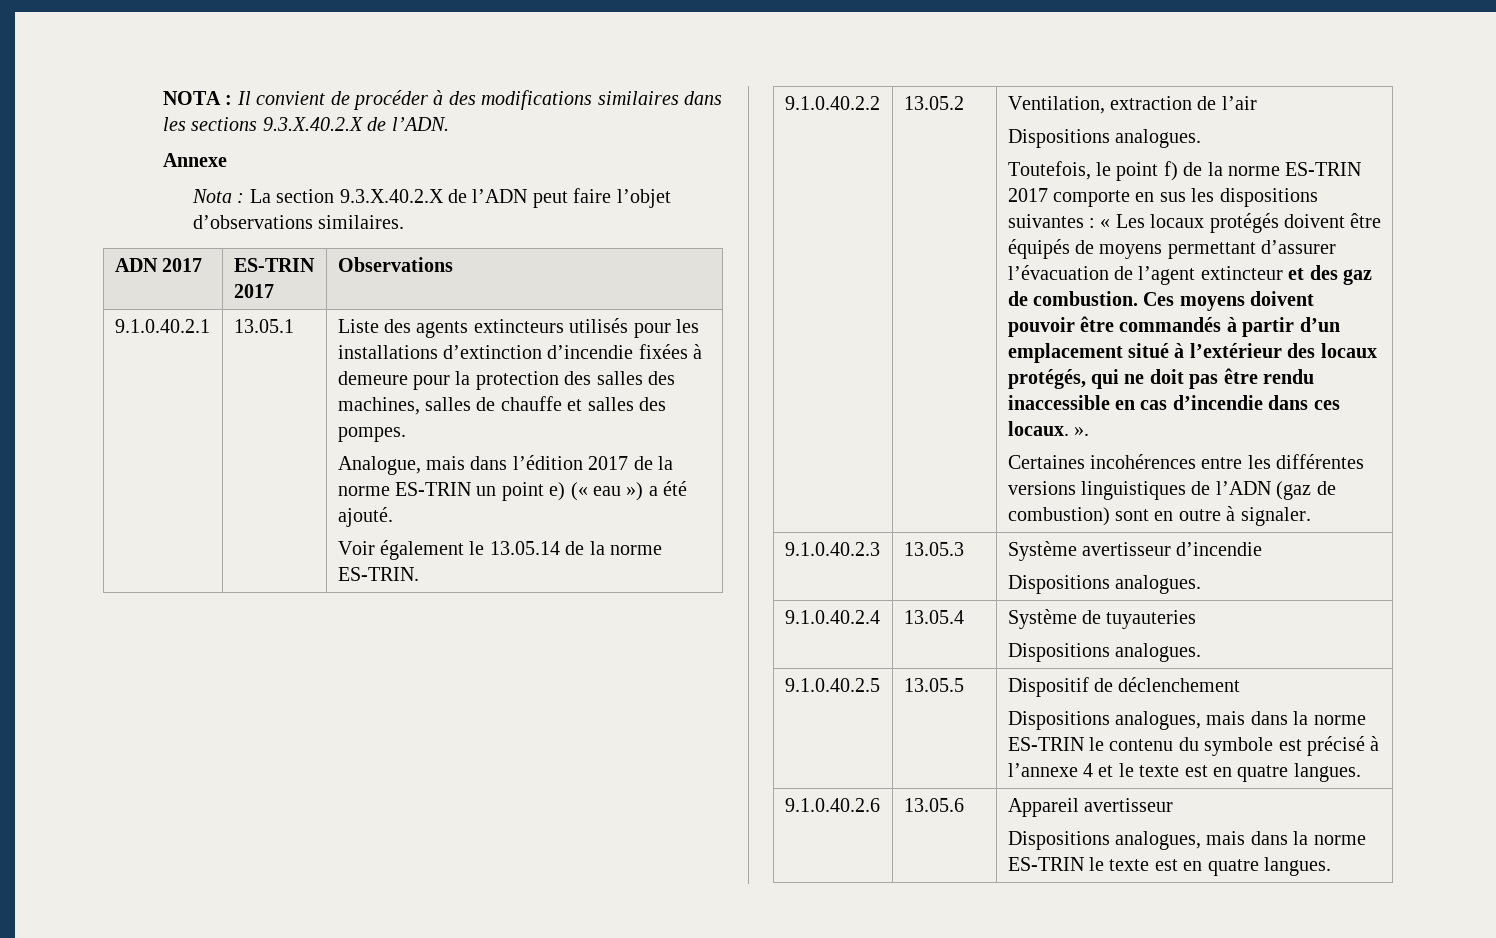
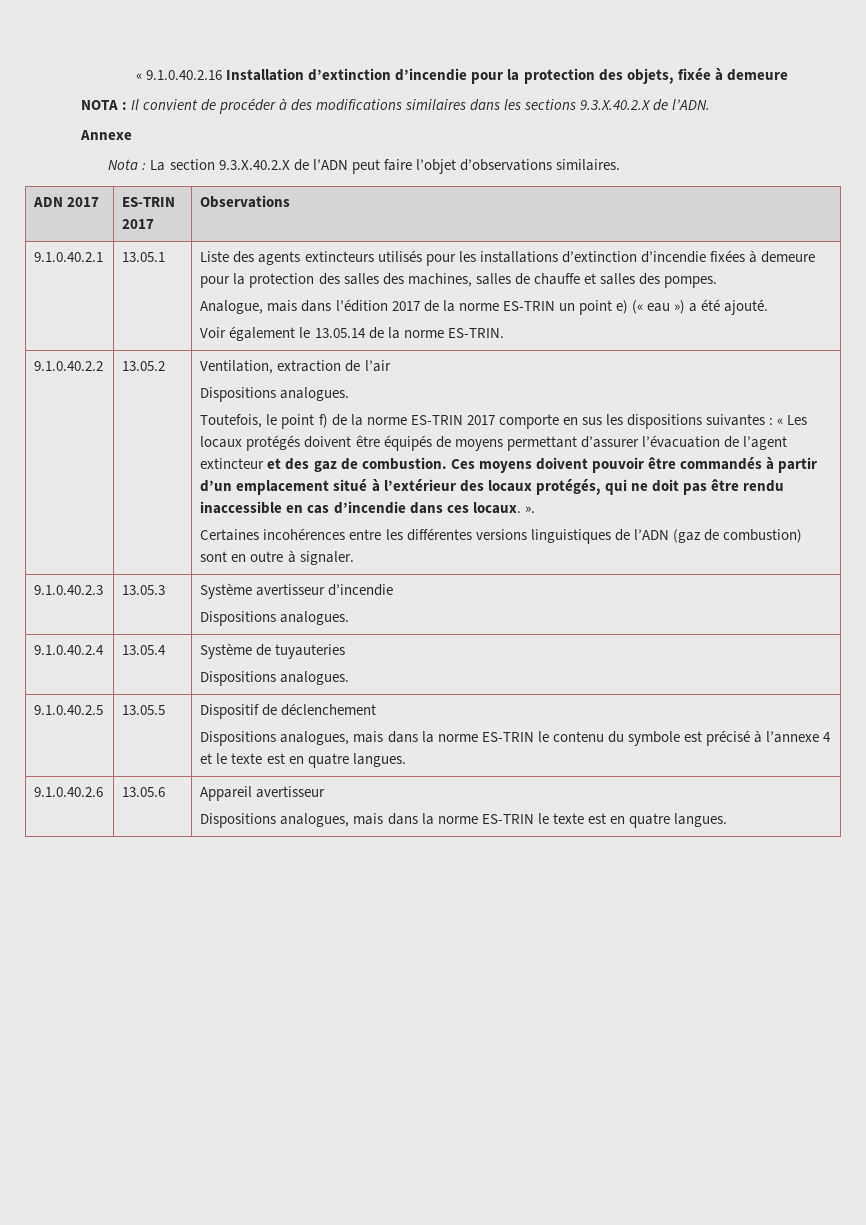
+ « 9.1.0.40.2.16 Installation d’extinction d’incendie pour la protection des objets, fixée à demeure

